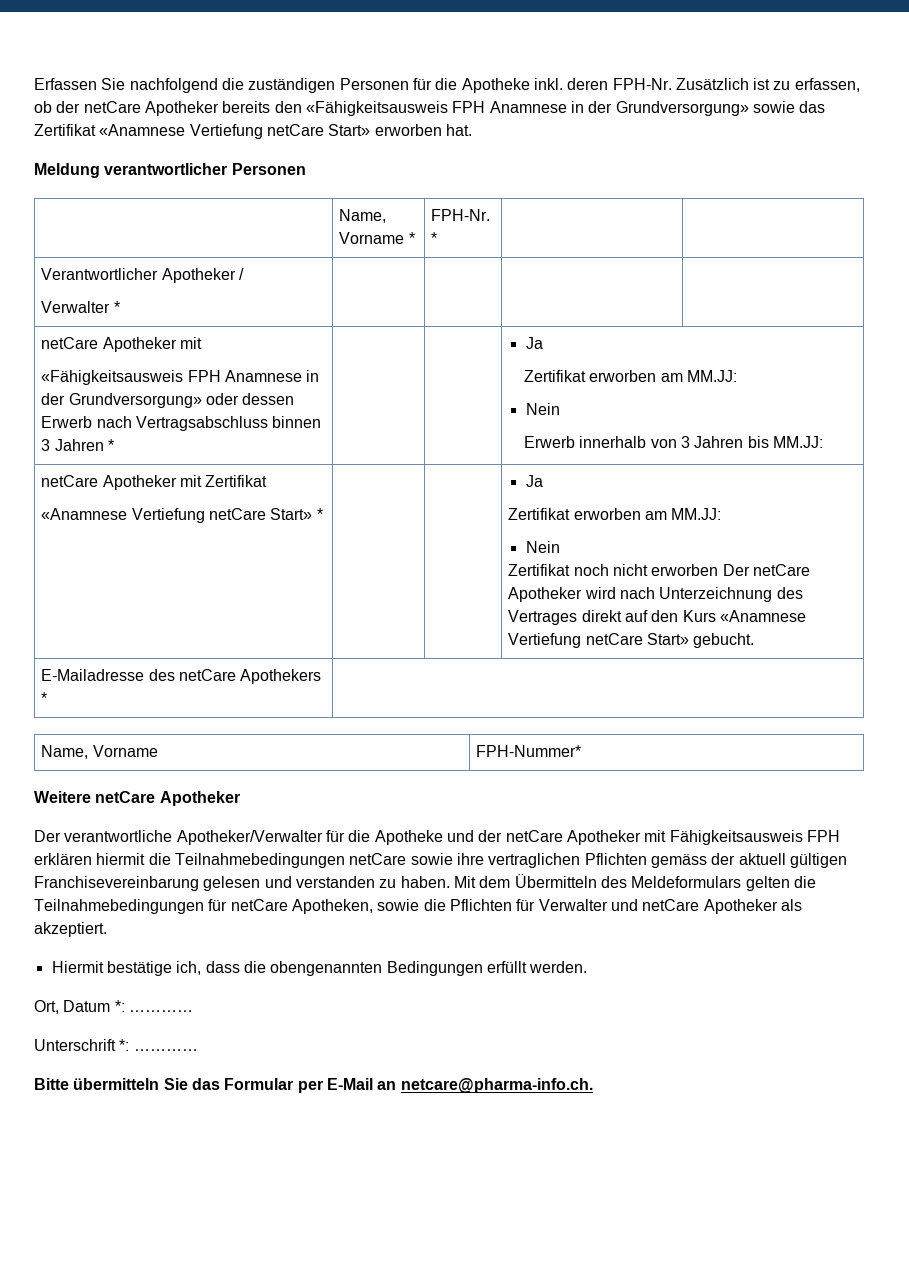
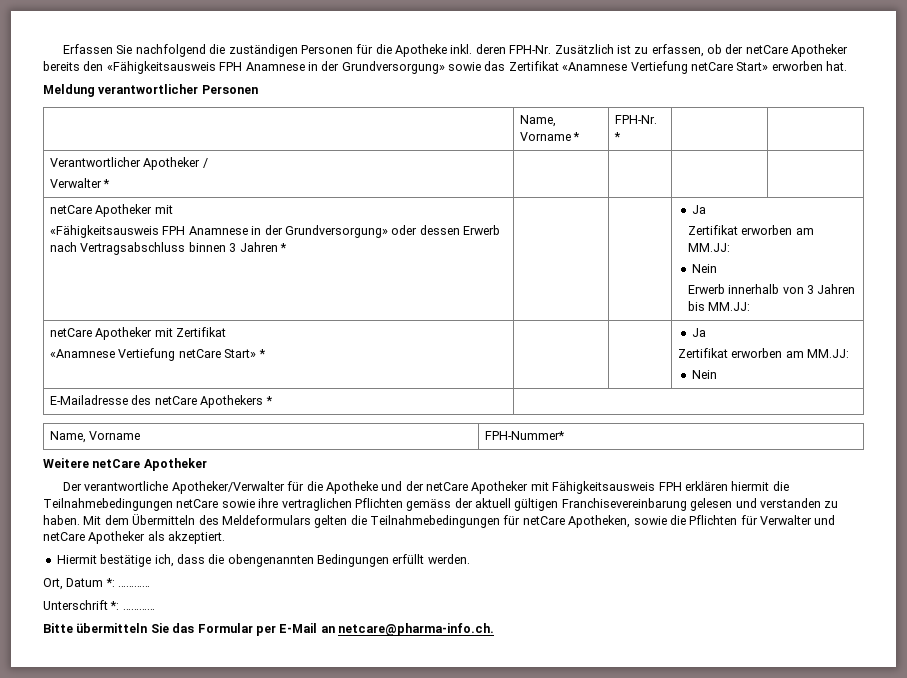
  netCare Apotheker mit Zertifikat
  «Anamnese Vertiefung netCare Start» * | | | Ja
  Zertifikat erworben am MM.JJ:
  Nein
- Zertifikat noch nicht erworben Der netCare Apotheker wird nach Unterzeichnung des Vertrages direkt auf den Kurs «Anamnese Vertiefung netCare Start» gebucht.

